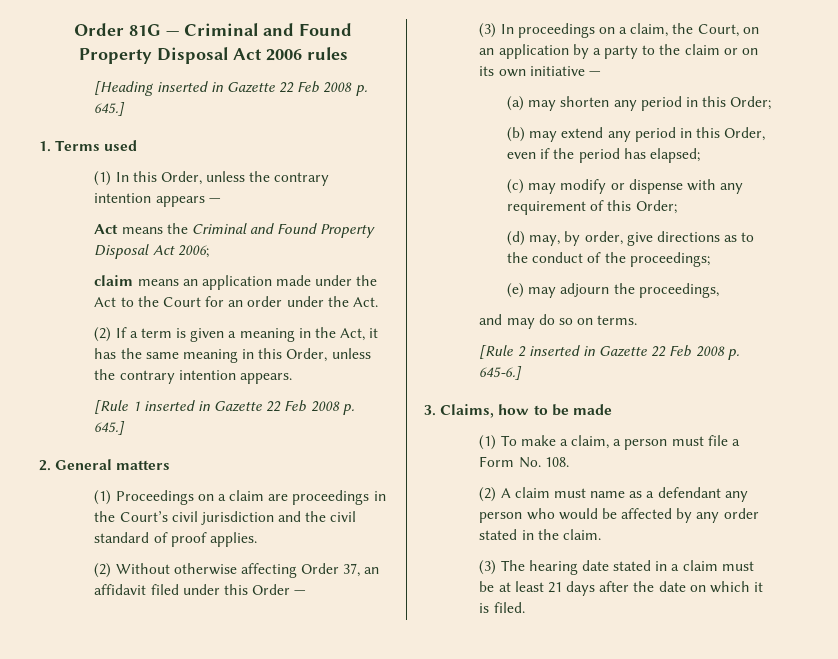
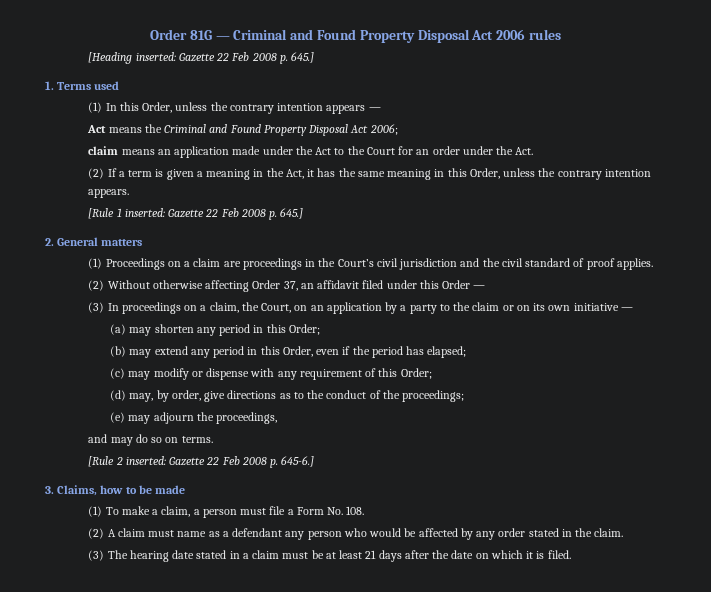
- [Heading inserted in Gazette 22 Feb 2008 p. 645.]
+ [Heading inserted: Gazette 22 Feb 2008 p. 645.]
- [Rule 1 inserted in Gazette 22 Feb 2008 p. 645.]
+ [Rule 1 inserted: Gazette 22 Feb 2008 p. 645.]
- [Rule 2 inserted in Gazette 22 Feb 2008 p. 645-6.]
+ [Rule 2 inserted: Gazette 22 Feb 2008 p. 645-6.]

